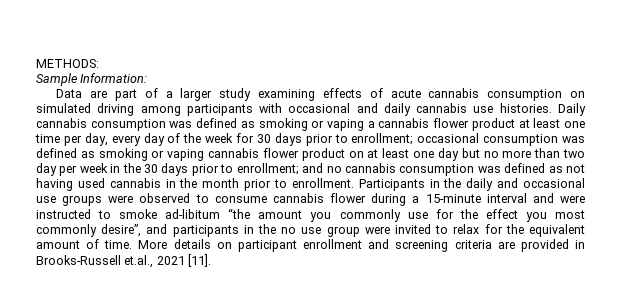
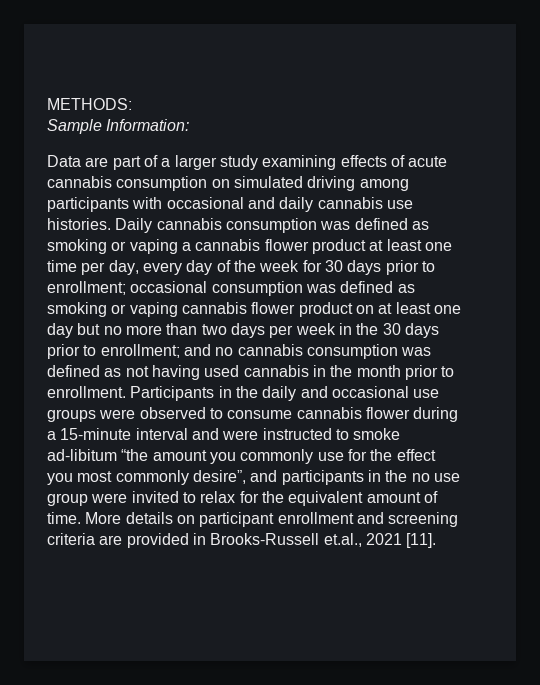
- occasional consumption was defined as smoking or vaping cannabis flower product on at least one day but no more than two day per week in the 30 days prior to enrollment;
+ occasional consumption was defined as smoking or vaping cannabis flower product on at least one day but no more than two days per week in the 30 days prior to enrollment;

